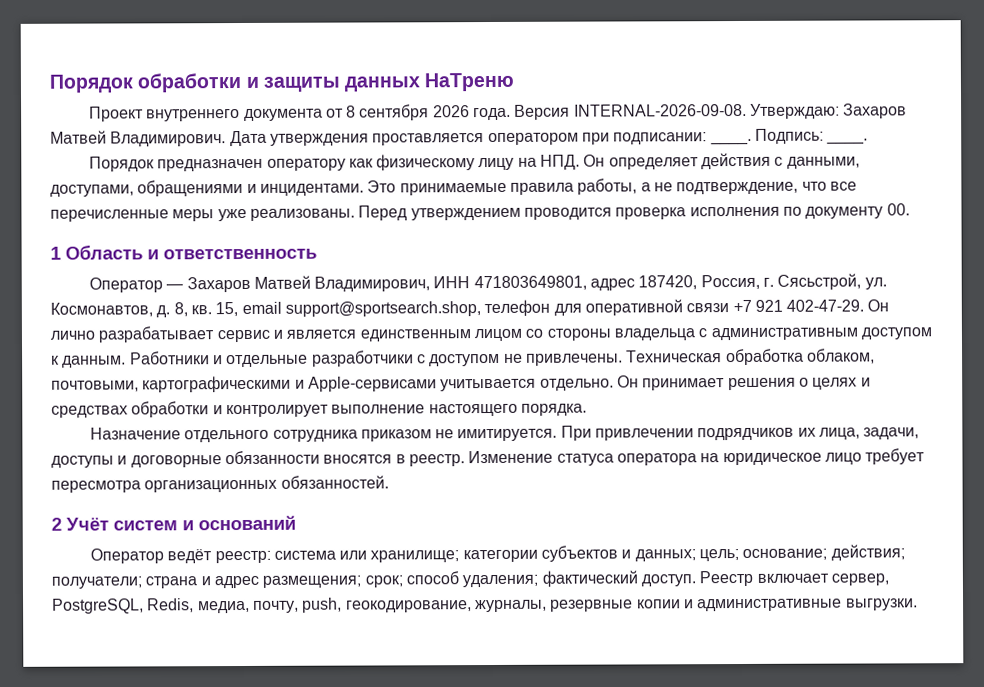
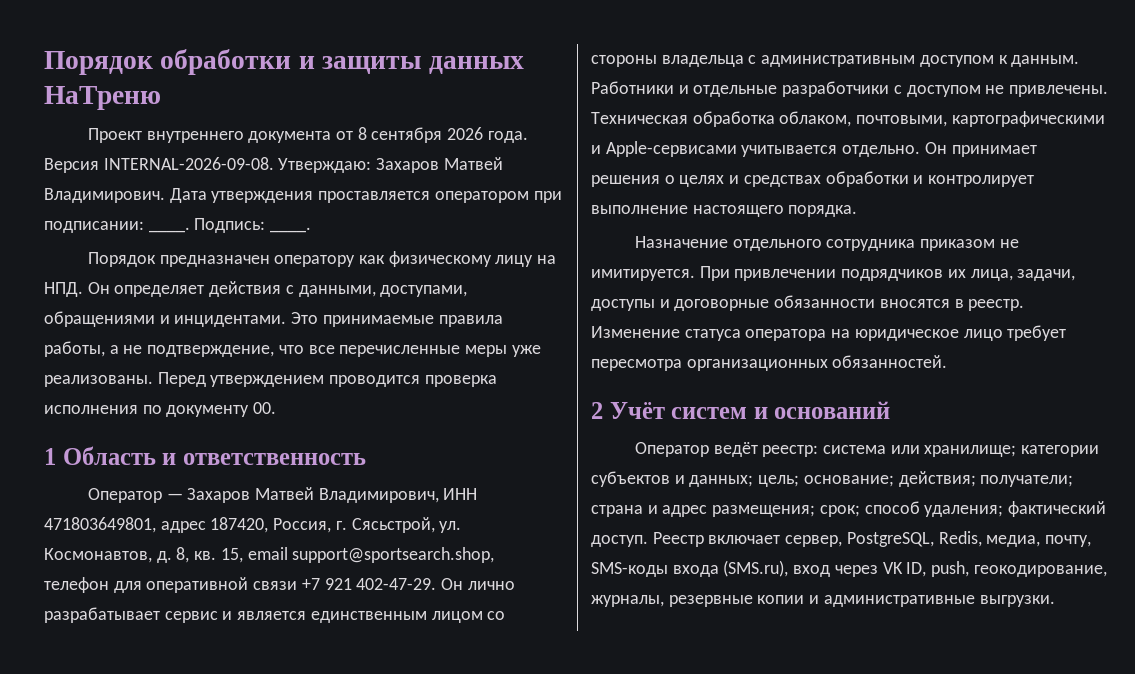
- Реестр включает сервер, PostgreSQL, Redis, медиа, почту, push, геокодирование, журналы, резервные копии и административные выгрузки.
+ Реестр включает сервер, PostgreSQL, Redis, медиа, почту, SMS-коды входа (SMS.ru), вход через VK ID, push, геокодирование, журналы, резервные копии и административные выгрузки.

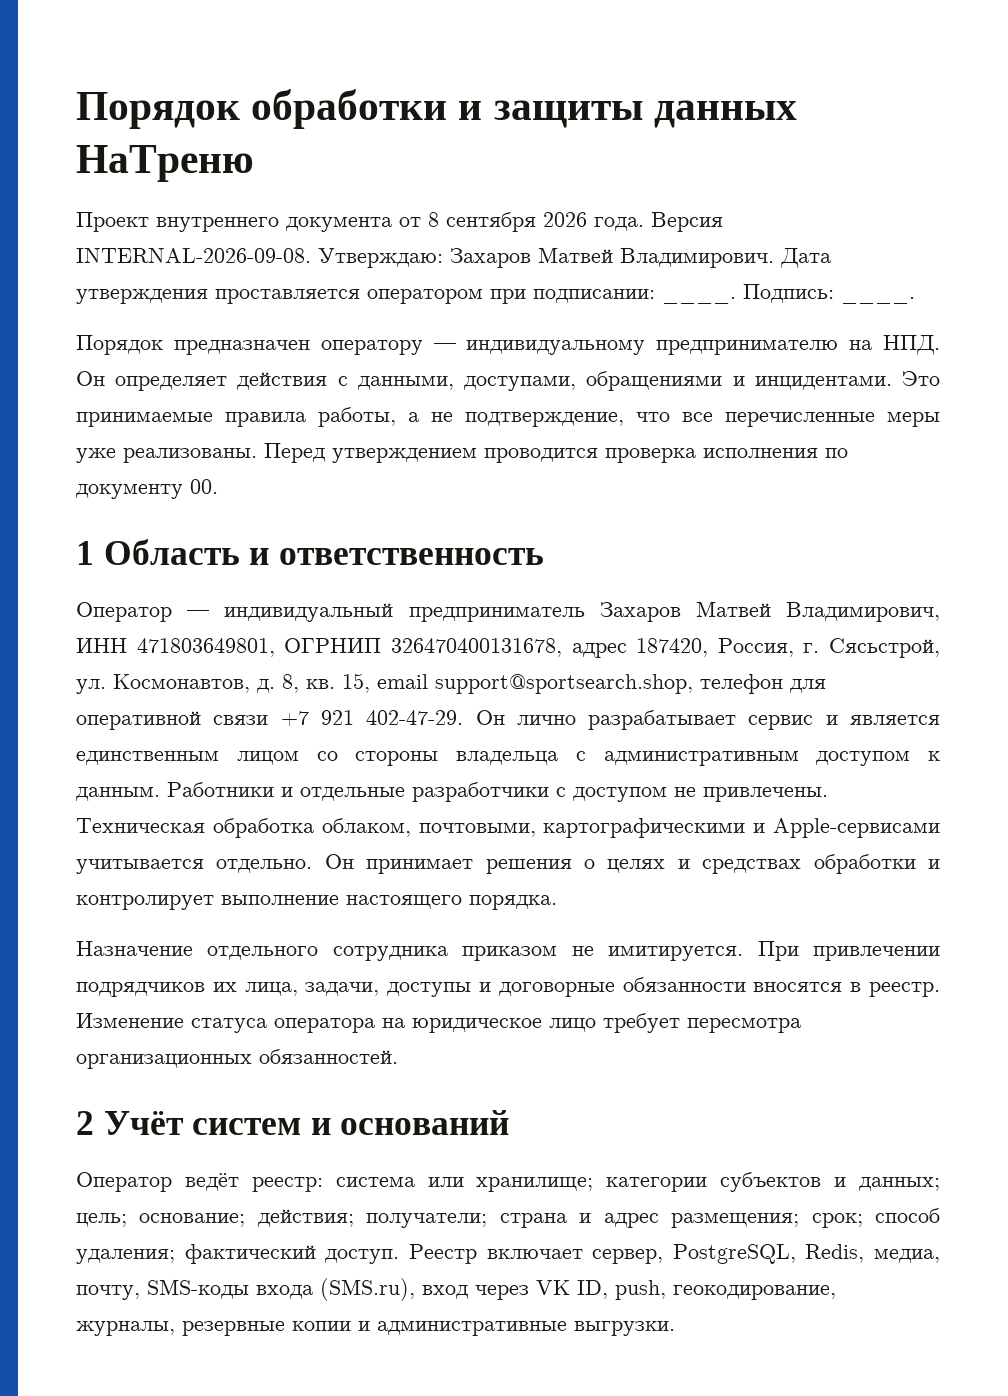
- Порядок предназначен оператору как физическому лицу на НПД. Он определяет действия с данными, доступами, обращениями и инцидентами.
+ Порядок предназначен оператору — индивидуальному предпринимателю на НПД. Он определяет действия с данными, доступами, обращениями и инцидентами.
- Оператор — Захаров Матвей Владимирович, ИНН 471803649801, адрес 187420, Россия, г. Сясьстрой, ул. Космонавтов, д.
+ Оператор — индивидуальный предприниматель Захаров Матвей Владимирович, ИНН 471803649801, ОГРНИП 326470400131678, адрес 187420, Россия, г. Сясьстрой, ул. Космонавтов, д.

